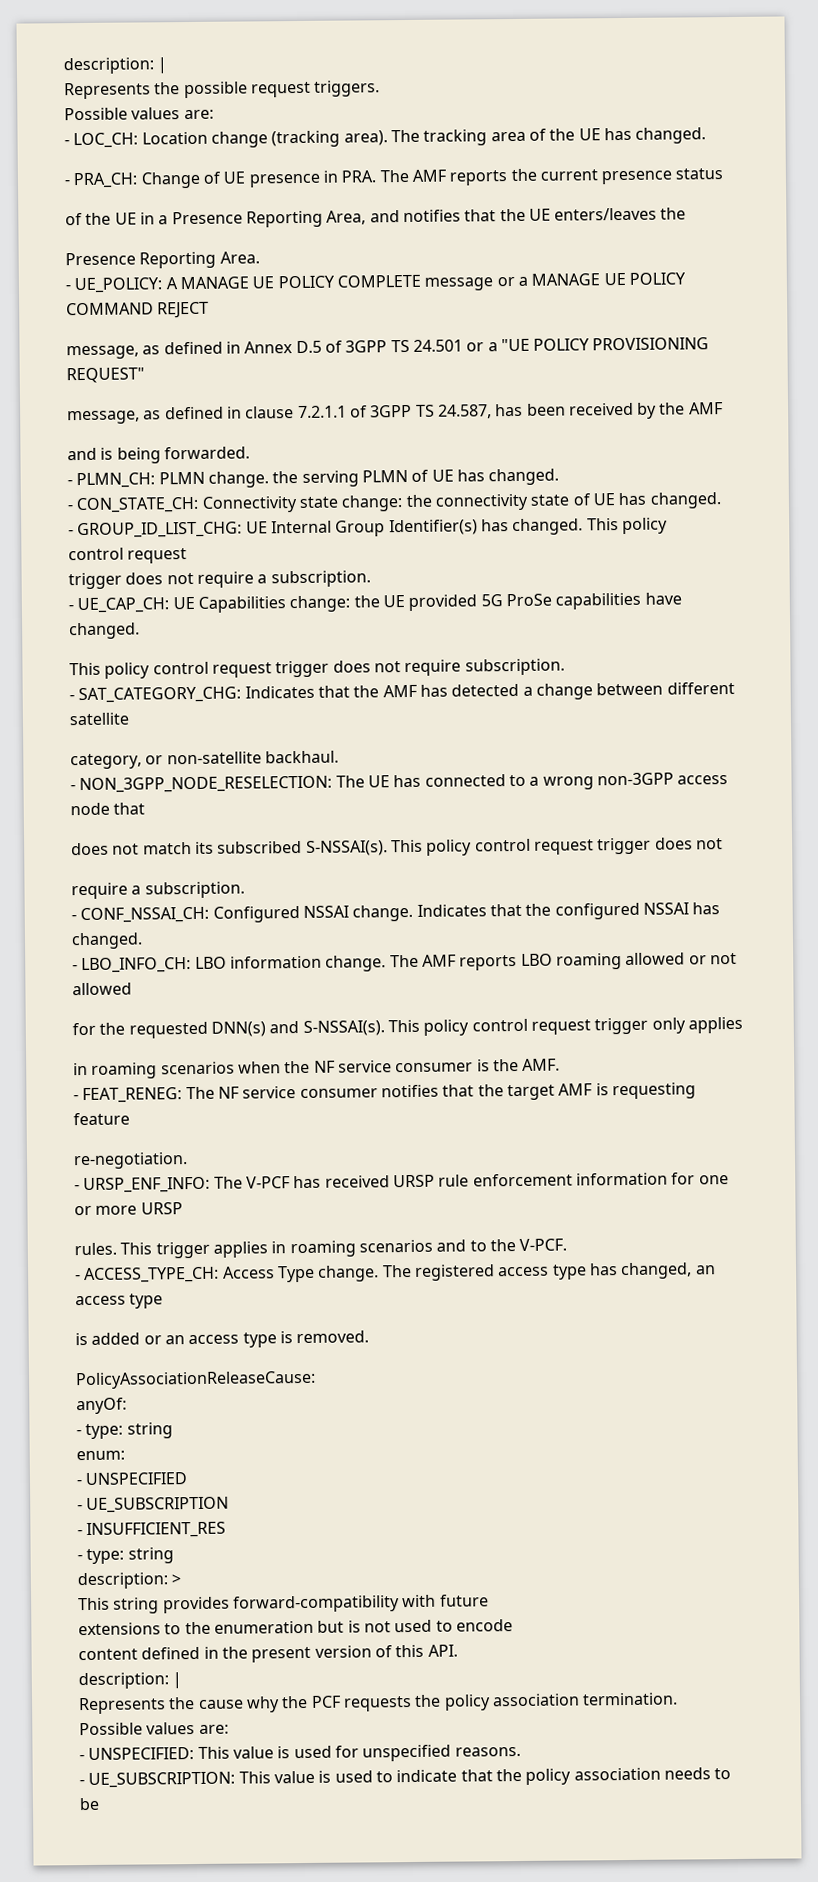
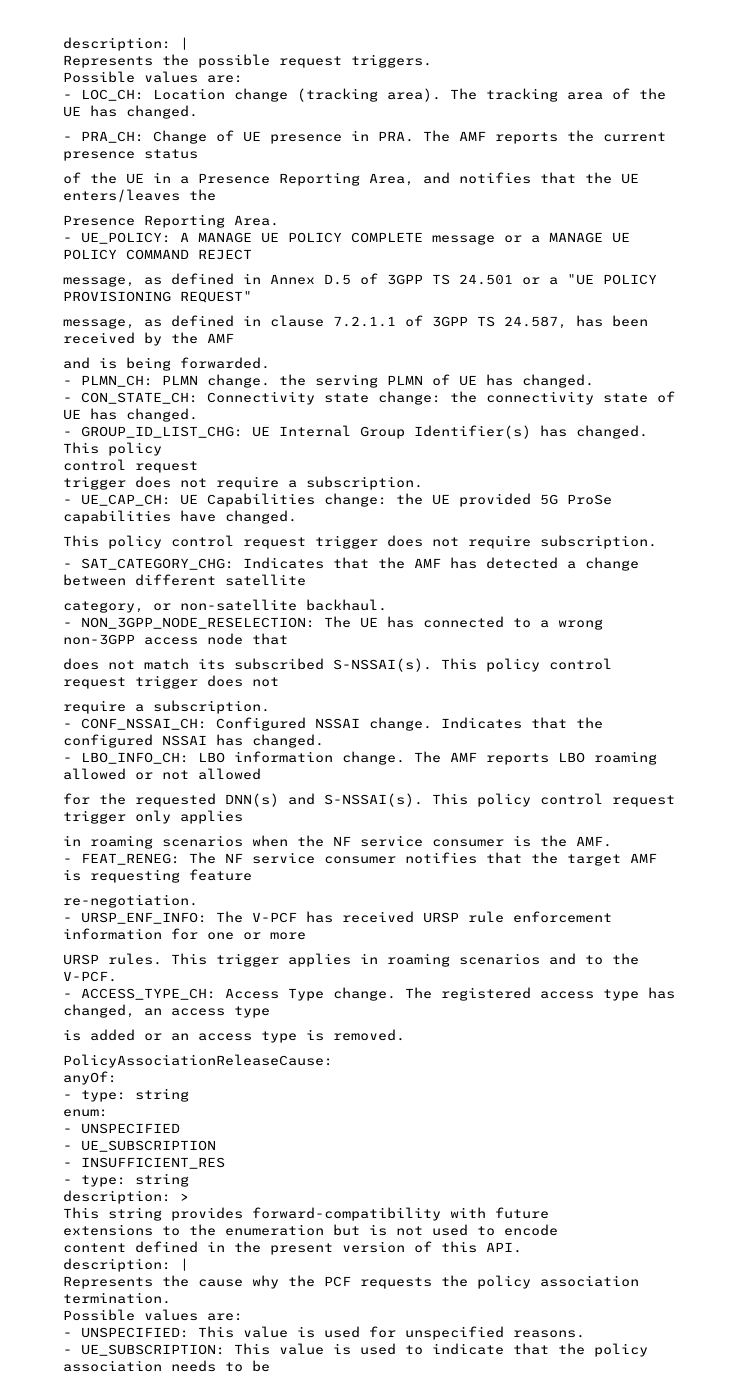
- - URSP_ENF_INFO: The V-PCF has received URSP rule enforcement information for one or more URSP
- rules.
+ - URSP_ENF_INFO: The V-PCF has received URSP rule enforcement information for one or more
+ URSP rules.

